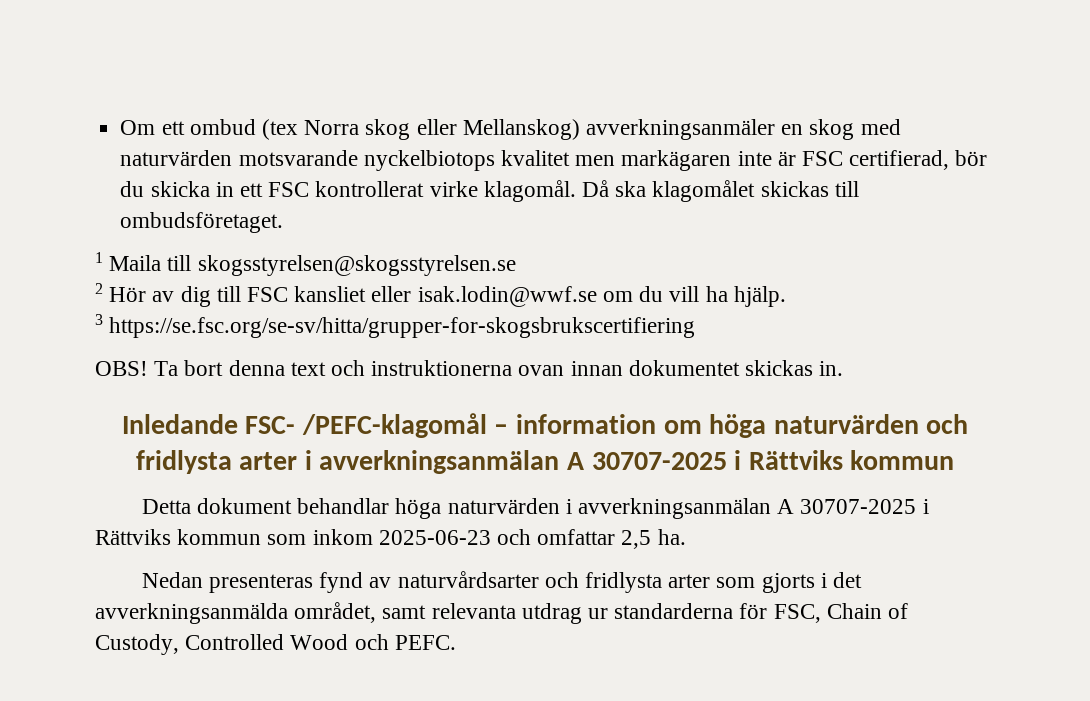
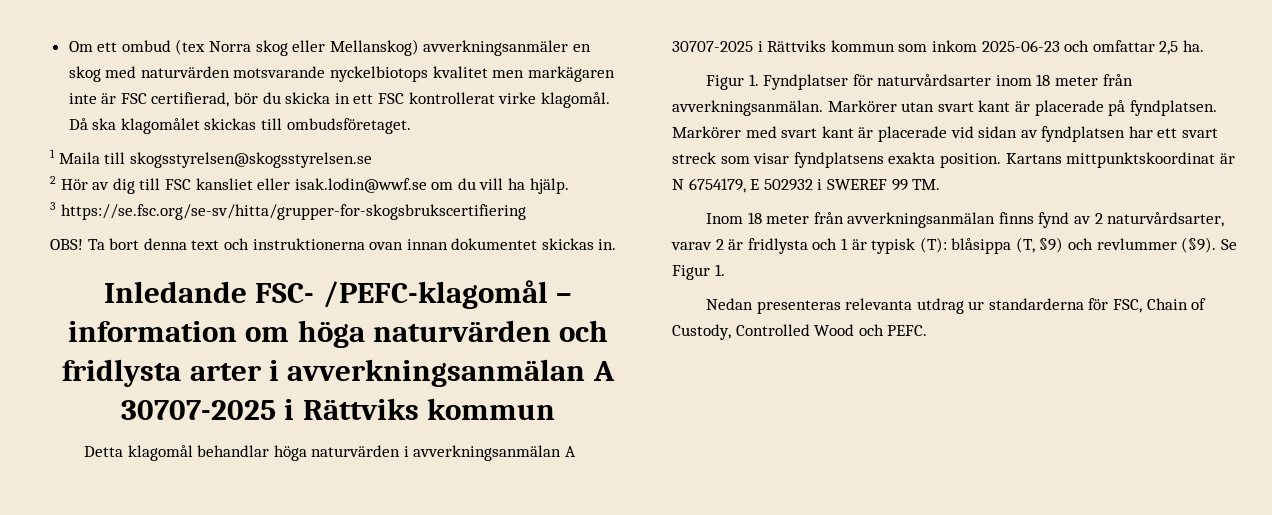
- Detta dokument behandlar höga naturvärden i avverkningsanmälan A 30707-2025 i Rättviks kommun som inkom 2025-06-23 och omfattar 2,5 ha.
+ Detta klagomål behandlar höga naturvärden i avverkningsanmälan A 30707-2025 i Rättviks kommun som inkom 2025-06-23 och omfattar 2,5 ha.
- Nedan presenteras fynd av naturvårdsarter och fridlysta arter som gjorts i det avverkningsanmälda området, samt relevanta utdrag ur standarderna för FSC, Chain of Custody, Controlled Wood och PEFC.
+ Figur 1. Fyndplatser för naturvårdsarter inom 18 meter från avverkningsanmälan. Markörer utan svart kant är placerade på fyndplatsen. Markörer med svart kant är placerade vid sidan av fyndplatsen har ett svart streck som visar fyndplatsens exakta position. Kartans mittpunktskoordinat är N 6754179, E 502932 i SWEREF 99 TM.
+ Inom 18 meter från avverkningsanmälan finns fynd av 2 naturvårdsarter, varav 2 är fridlysta och 1 är typisk (T): blåsippa (T, §9) och revlummer (§9). Se Figur 1.
+ Nedan presenteras relevanta utdrag ur standarderna för FSC, Chain of Custody, Controlled Wood och PEFC.

